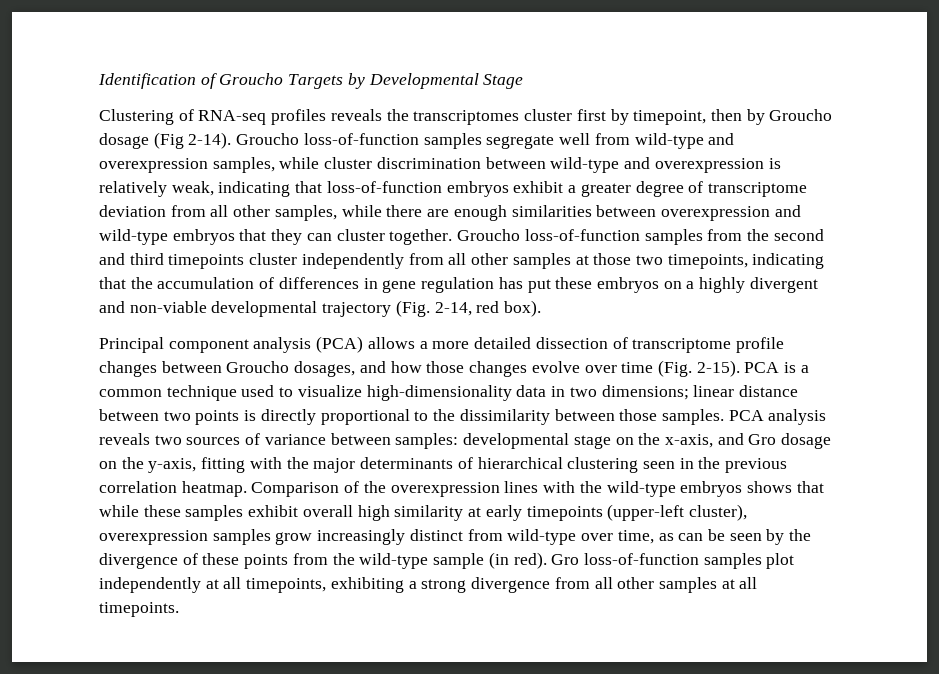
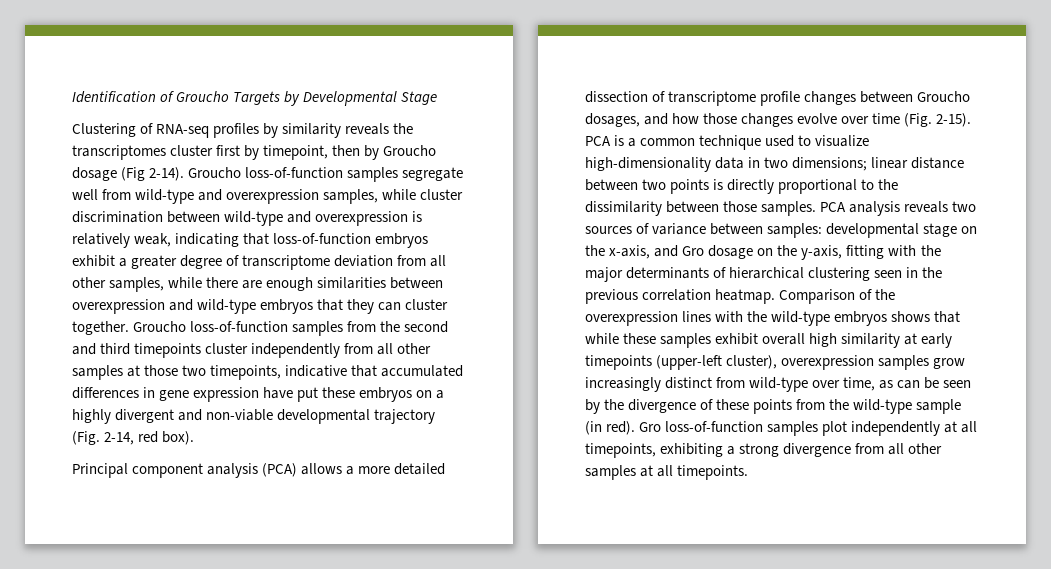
- Clustering of RNA-seq profiles reveals the transcriptomes cluster first by timepoint, then by Groucho dosage (Fig 2-14).
+ Clustering of RNA-seq profiles by similarity reveals the transcriptomes cluster first by timepoint, then by Groucho dosage (Fig 2-14).
- Groucho loss-of-function samples from the second and third timepoints cluster independently from all other samples at those two timepoints, indicating that the accumulation of differences in gene regulation has put these embryos on a highly divergent and non-viable developmental trajectory (Fig. 2-14, red box).
+ Groucho loss-of-function samples from the second and third timepoints cluster independently from all other samples at those two timepoints, indicative that accumulated differences in gene expression have put these embryos on a highly divergent and non-viable developmental trajectory (Fig. 2-14, red box).

